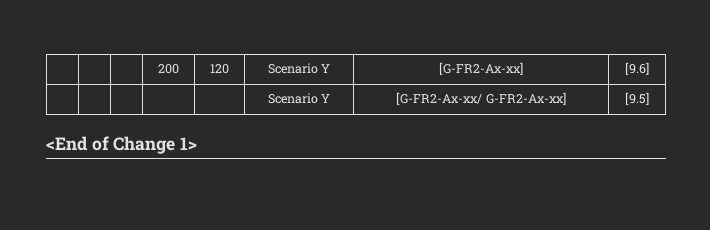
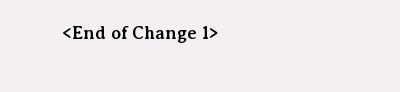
- | | | 200 | 120 | Scenario Y | [G-FR2-Ax-xx] | [9.6]
- | | | | | Scenario Y | [G-FR2-Ax-xx/ G-FR2-Ax-xx] | [9.5]

